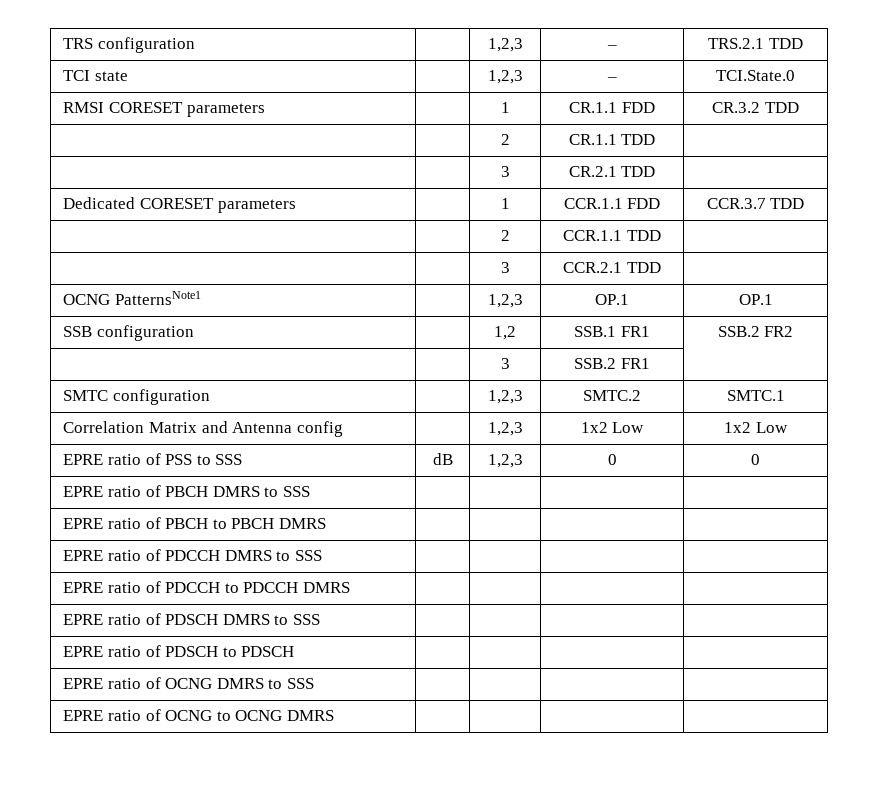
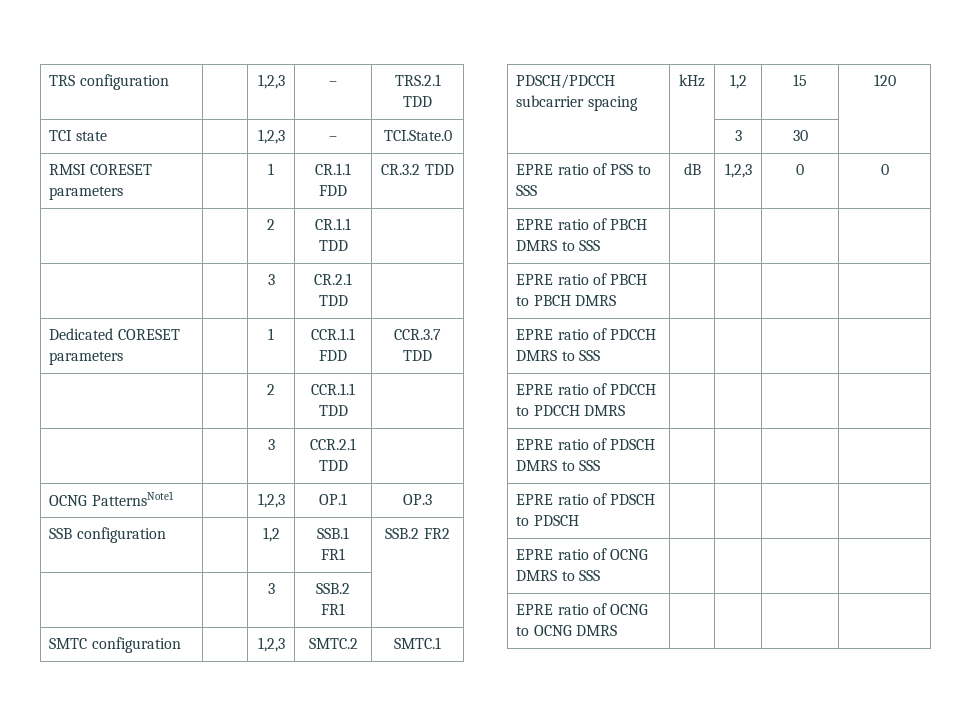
- OCNG PatternsNote1 | | 1,2,3 | OP.1 | OP.1
+ OCNG PatternsNote1 | | 1,2,3 | OP.1 | OP.3
- Correlation Matrix and Antenna config | | 1,2,3 | 1x2 Low | 1x2 Low
+ PDSCH/PDCCH subcarrier spacing | kHz | 1,2 | 15 | 120
+ | | 3 | 30 |

